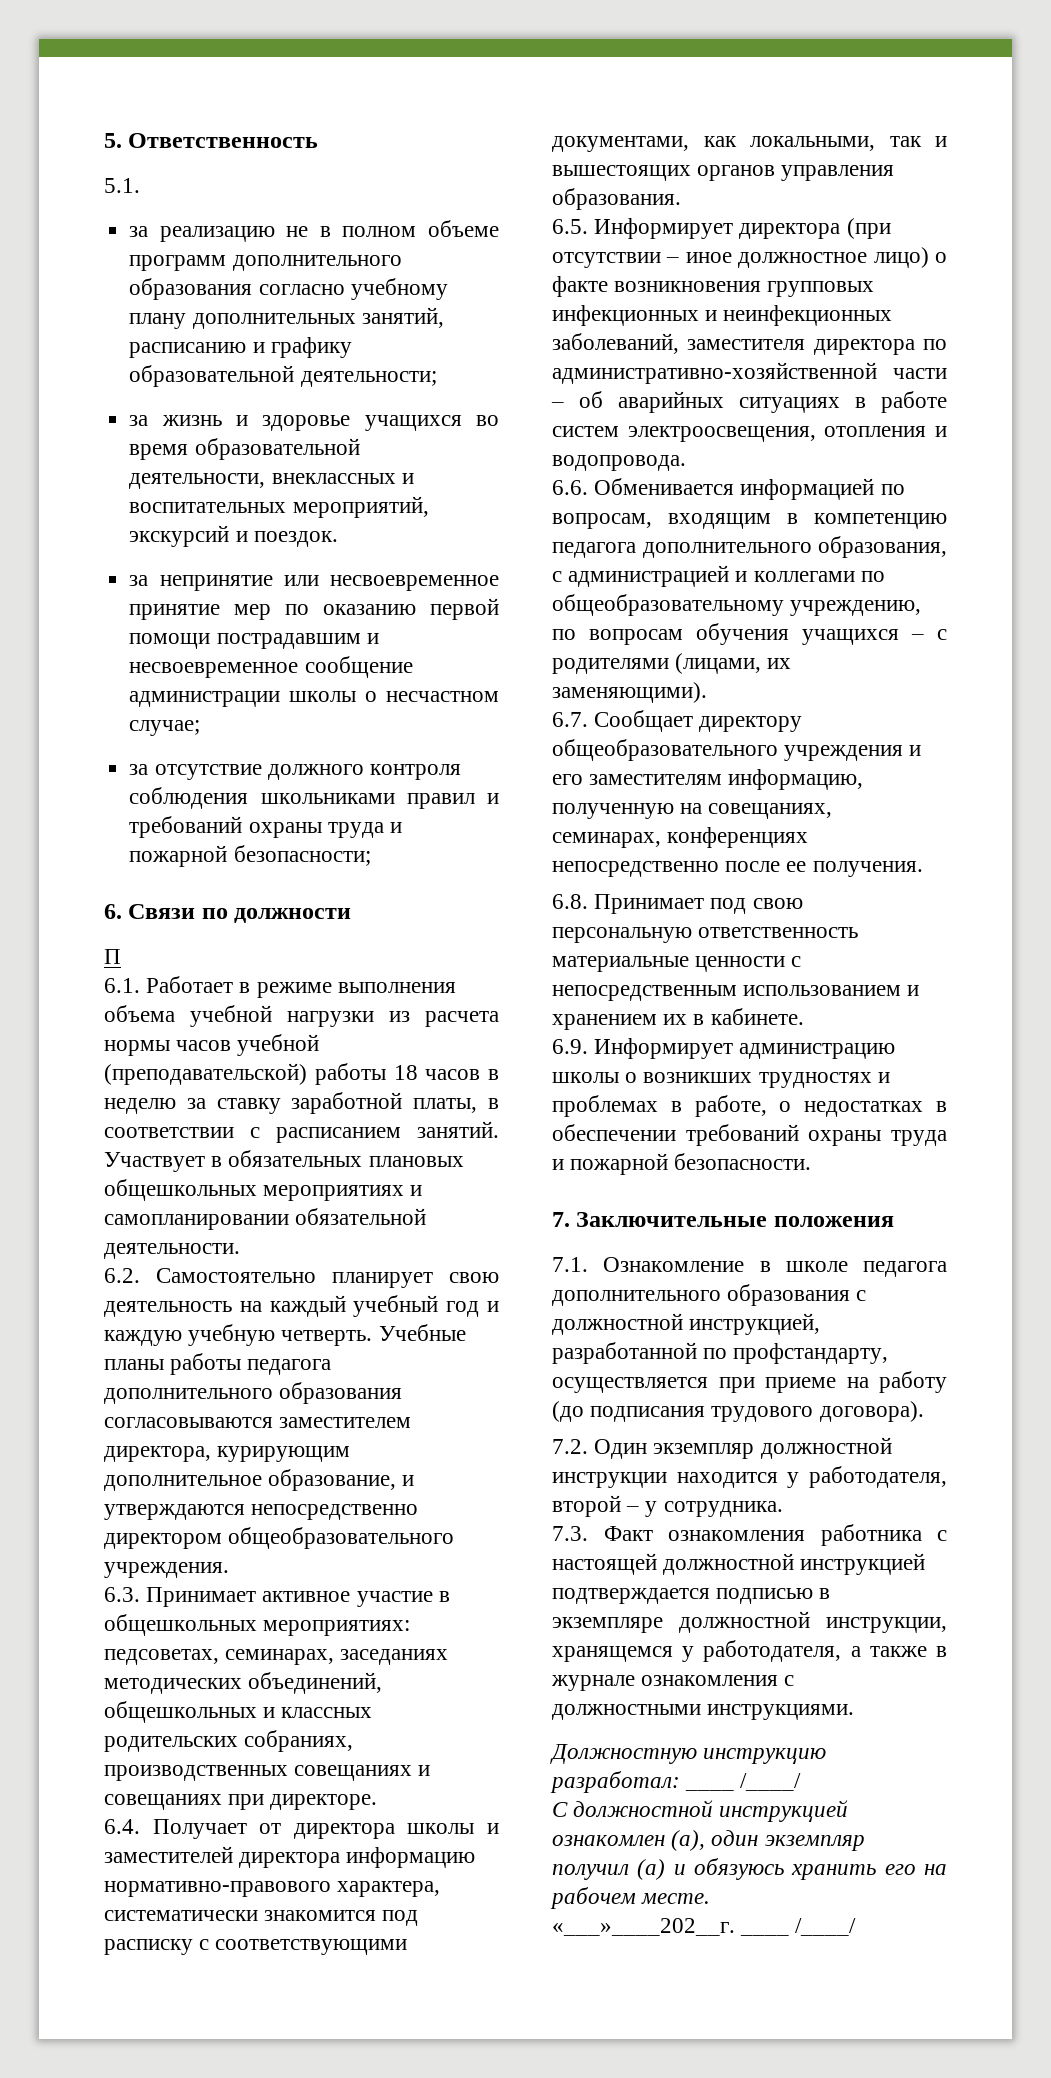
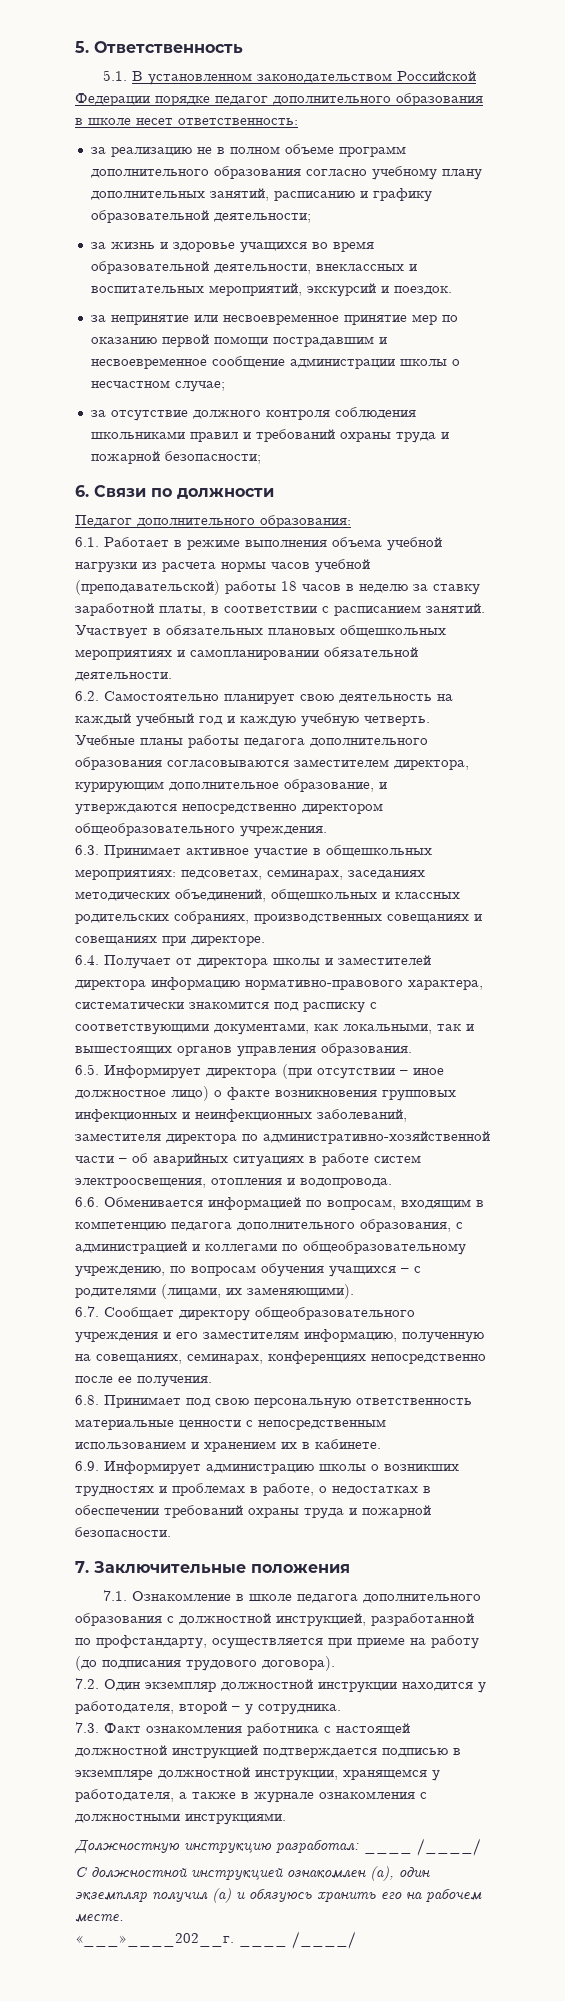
- 5.1.
+ 5.1. В установленном законодательством Российской Федерации порядке педагог дополнительного образования в школе несет ответственность:
- П
+ Педагог дополнительного образования:

